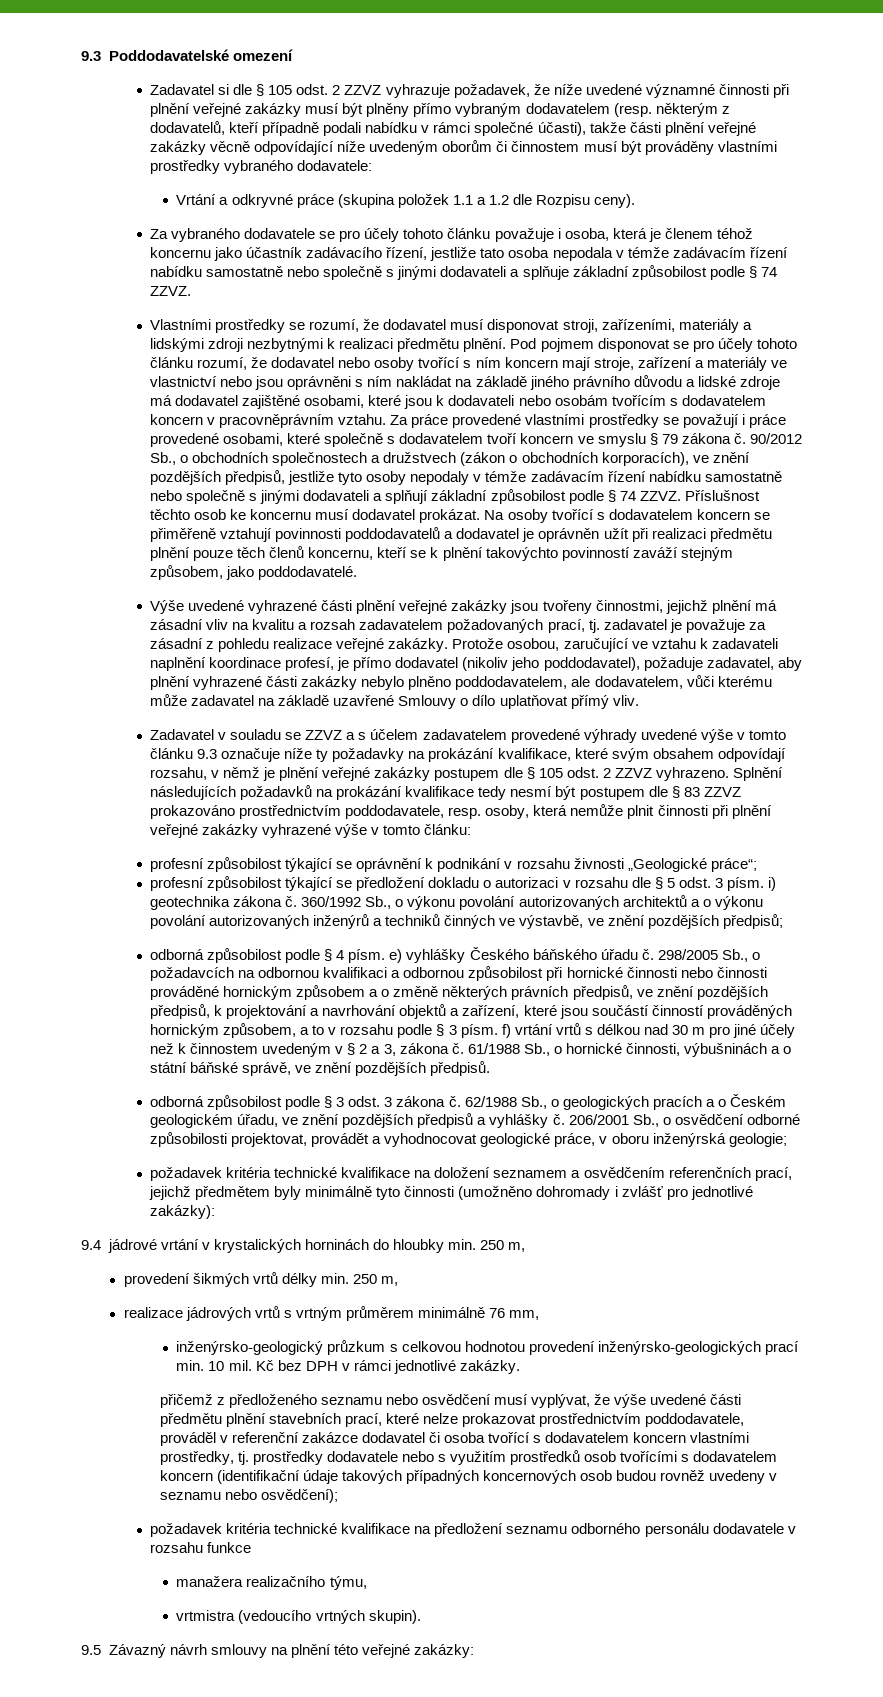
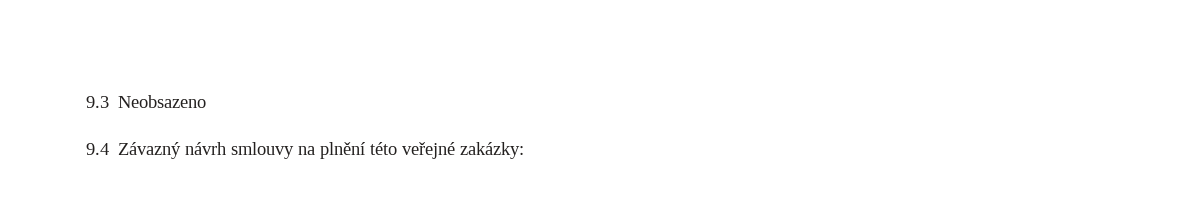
- 9.3 Poddodavatelské omezení
- Zadavatel si dle § 105 odst. 2 ZZVZ vyhrazuje požadavek, že níže uvedené významné činnosti při plnění veřejné zakázky musí být plněny přímo vybraným dodavatelem (resp. některým z dodavatelů, kteří případně podali nabídku v rámci společné účasti), takže části plnění veřejné zakázky věcně odpovídající níže uvedeným oborům či činnostem musí být prováděny vlastními prostředky vybraného dodavatele:
- Vrtání a odkryvné práce (skupina položek 1.1 a 1.2 dle Rozpisu ceny).
- Za vybraného dodavatele se pro účely tohoto článku považuje i osoba, která je členem téhož koncernu jako účastník zadávacího řízení, jestliže tato osoba nepodala v témže zadávacím řízení nabídku samostatně nebo společně s jinými dodavateli a splňuje základní způsobilost podle § 74 ZZVZ.
- Vlastními prostředky se rozumí, že dodavatel musí disponovat stroji, zařízeními, materiály a lidskými zdroji nezbytnými k realizaci předmětu plnění. Pod pojmem disponovat se pro účely tohoto článku rozumí, že dodavatel nebo osoby tvořící s ním koncern mají stroje, zařízení a materiály ve vlastnictví nebo jsou oprávněni s ním nakládat na základě jiného právního důvodu a lidské zdroje má dodavatel zajištěné osobami, které jsou k dodavateli nebo osobám tvořícím s dodavatelem koncern v pracovněprávním vztahu. Za práce provedené vlastními prostředky se považují i práce provedené osobami, které společně s dodavatelem tvoří koncern ve smyslu § 79 zákona č. 90/2012 Sb., o obchodních společnostech a družstvech (zákon o obchodních korporacích), ve znění pozdějších předpisů, jestliže tyto osoby nepodaly v témže zadávacím řízení nabídku samostatně nebo společně s jinými dodavateli a splňují základní způsobilost podle § 74 ZZVZ. Příslušnost těchto osob ke koncernu musí dodavatel prokázat. Na osoby tvořící s dodavatelem koncern se přiměřeně vztahují povinnosti poddodavatelů a dodavatel je oprávněn užít při realizaci předmětu plnění pouze těch členů koncernu, kteří se k plnění takovýchto povinností zaváží stejným způsobem, jako poddodavatelé.
- Výše uvedené vyhrazené části plnění veřejné zakázky jsou tvořeny činnostmi, jejichž plnění má zásadní vliv na kvalitu a rozsah zadavatelem požadovaných prací, tj. zadavatel je považuje za zásadní z pohledu realizace veřejné zakázky. Protože osobou, zaručující ve vztahu k zadavateli naplnění koordinace profesí, je přímo dodavatel (nikoliv jeho poddodavatel), požaduje zadavatel, aby plnění vyhrazené části zakázky nebylo plněno poddodavatelem, ale dodavatelem, vůči kterému může zadavatel na základě uzavřené Smlouvy o dílo uplatňovat přímý vliv.
- Zadavatel v souladu se ZZVZ a s účelem zadavatelem provedené výhrady uvedené výše v tomto článku 9.3 označuje níže ty požadavky na prokázání kvalifikace, které svým obsahem odpovídají rozsahu, v němž je plnění veřejné zakázky postupem dle § 105 odst. 2 ZZVZ vyhrazeno. Splnění následujících požadavků na prokázání kvalifikace tedy nesmí být postupem dle § 83 ZZVZ prokazováno prostřednictvím poddodavatele, resp. osoby, která nemůže plnit činnosti při plnění veřejné zakázky vyhrazené výše v tomto článku:
- profesní způsobilost týkající se oprávnění k podnikání v rozsahu živnosti „Geologické práce“;
- profesní způsobilost týkající se předložení dokladu o autorizaci v rozsahu dle § 5 odst. 3 písm. i) geotechnika zákona č. 360/1992 Sb., o výkonu povolání autorizovaných architektů a o výkonu povolání autorizovaných inženýrů a techniků činných ve výstavbě, ve znění pozdějších předpisů;
- odborná způsobilost podle § 4 písm. e) vyhlášky Českého báňského úřadu č. 298/2005 Sb., o požadavcích na odbornou kvalifikaci a odbornou způsobilost při hornické činnosti nebo činnosti prováděné hornickým způsobem a o změně některých právních předpisů, ve znění pozdějších předpisů, k projektování a navrhování objektů a zařízení, které jsou součástí činností prováděných hornickým způsobem, a to v rozsahu podle § 3 písm. f) vrtání vrtů s délkou nad 30 m pro jiné účely než k činnostem uvedeným v § 2 a 3, zákona č. 61/1988 Sb., o hornické činnosti, výbušninách a o státní báňské správě, ve znění pozdějších předpisů.
- odborná způsobilost podle § 3 odst. 3 zákona č. 62/1988 Sb., o geologických pracích a o Českém geologickém úřadu, ve znění pozdějších předpisů a vyhlášky č. 206/2001 Sb., o osvědčení odborné způsobilosti projektovat, provádět a vyhodnocovat geologické práce, v oboru inženýrská geologie;
- požadavek kritéria technické kvalifikace na doložení seznamem a osvědčením referenčních prací, jejichž předmětem byly minimálně tyto činnosti (umožněno dohromady i zvlášť pro jednotlivé zakázky):
- 9.4 jádrové vrtání v krystalických horninách do hloubky min. 250 m,
- provedení šikmých vrtů délky min. 250 m,
- realizace jádrových vrtů s vrtným průměrem minimálně 76 mm,
- inženýrsko-geologický průzkum s celkovou hodnotou provedení inženýrsko-geologických prací min. 10 mil. Kč bez DPH v rámci jednotlivé zakázky.
- přičemž z předloženého seznamu nebo osvědčení musí vyplývat, že výše uvedené části předmětu plnění stavebních prací, které nelze prokazovat prostřednictvím poddodavatele, prováděl v referenční zakázce dodavatel či osoba tvořící s dodavatelem koncern vlastními prostředky, tj. prostředky dodavatele nebo s využitím prostředků osob tvořícími s dodavatelem koncern (identifikační údaje takových případných koncernových osob budou rovněž uvedeny v seznamu nebo osvědčení);
- požadavek kritéria technické kvalifikace na předložení seznamu odborného personálu dodavatele v rozsahu funkce
- manažera realizačního týmu,
- vrtmistra (vedoucího vrtných skupin).
- 9.5 Závazný návrh smlouvy na plnění této veřejné zakázky:
+ 9.3 Neobsazeno
+ 9.4 Závazný návrh smlouvy na plnění této veřejné zakázky:

